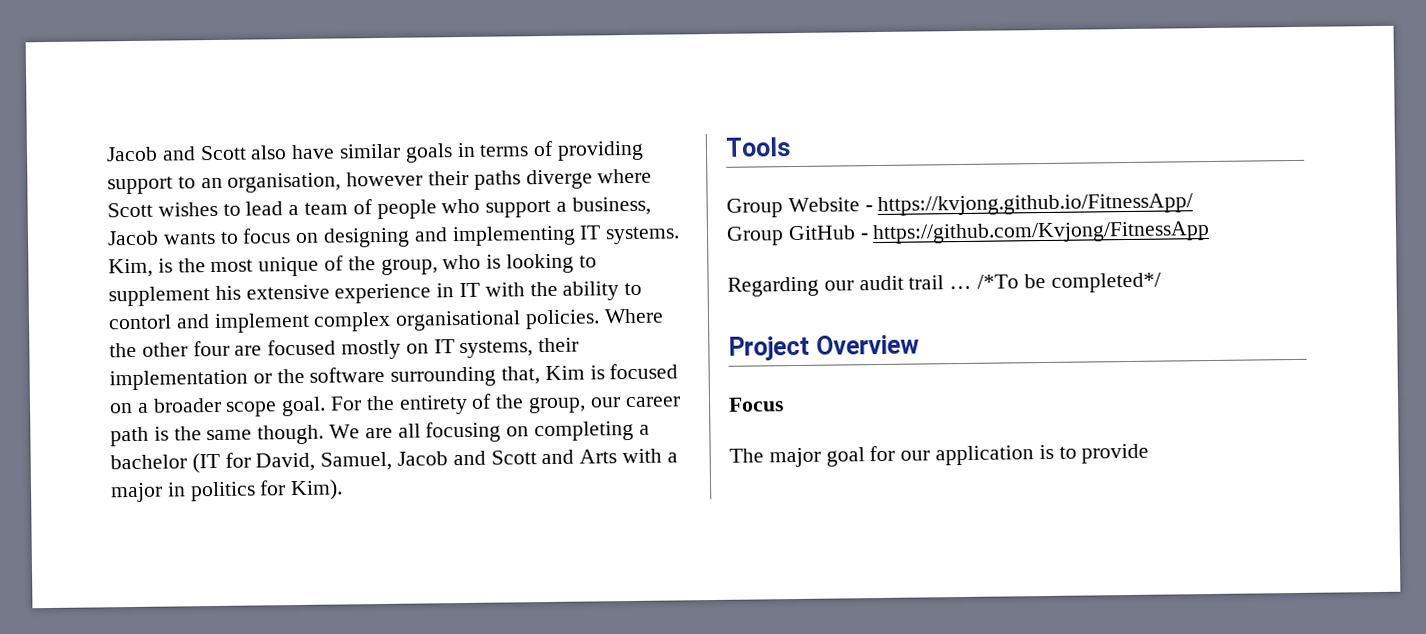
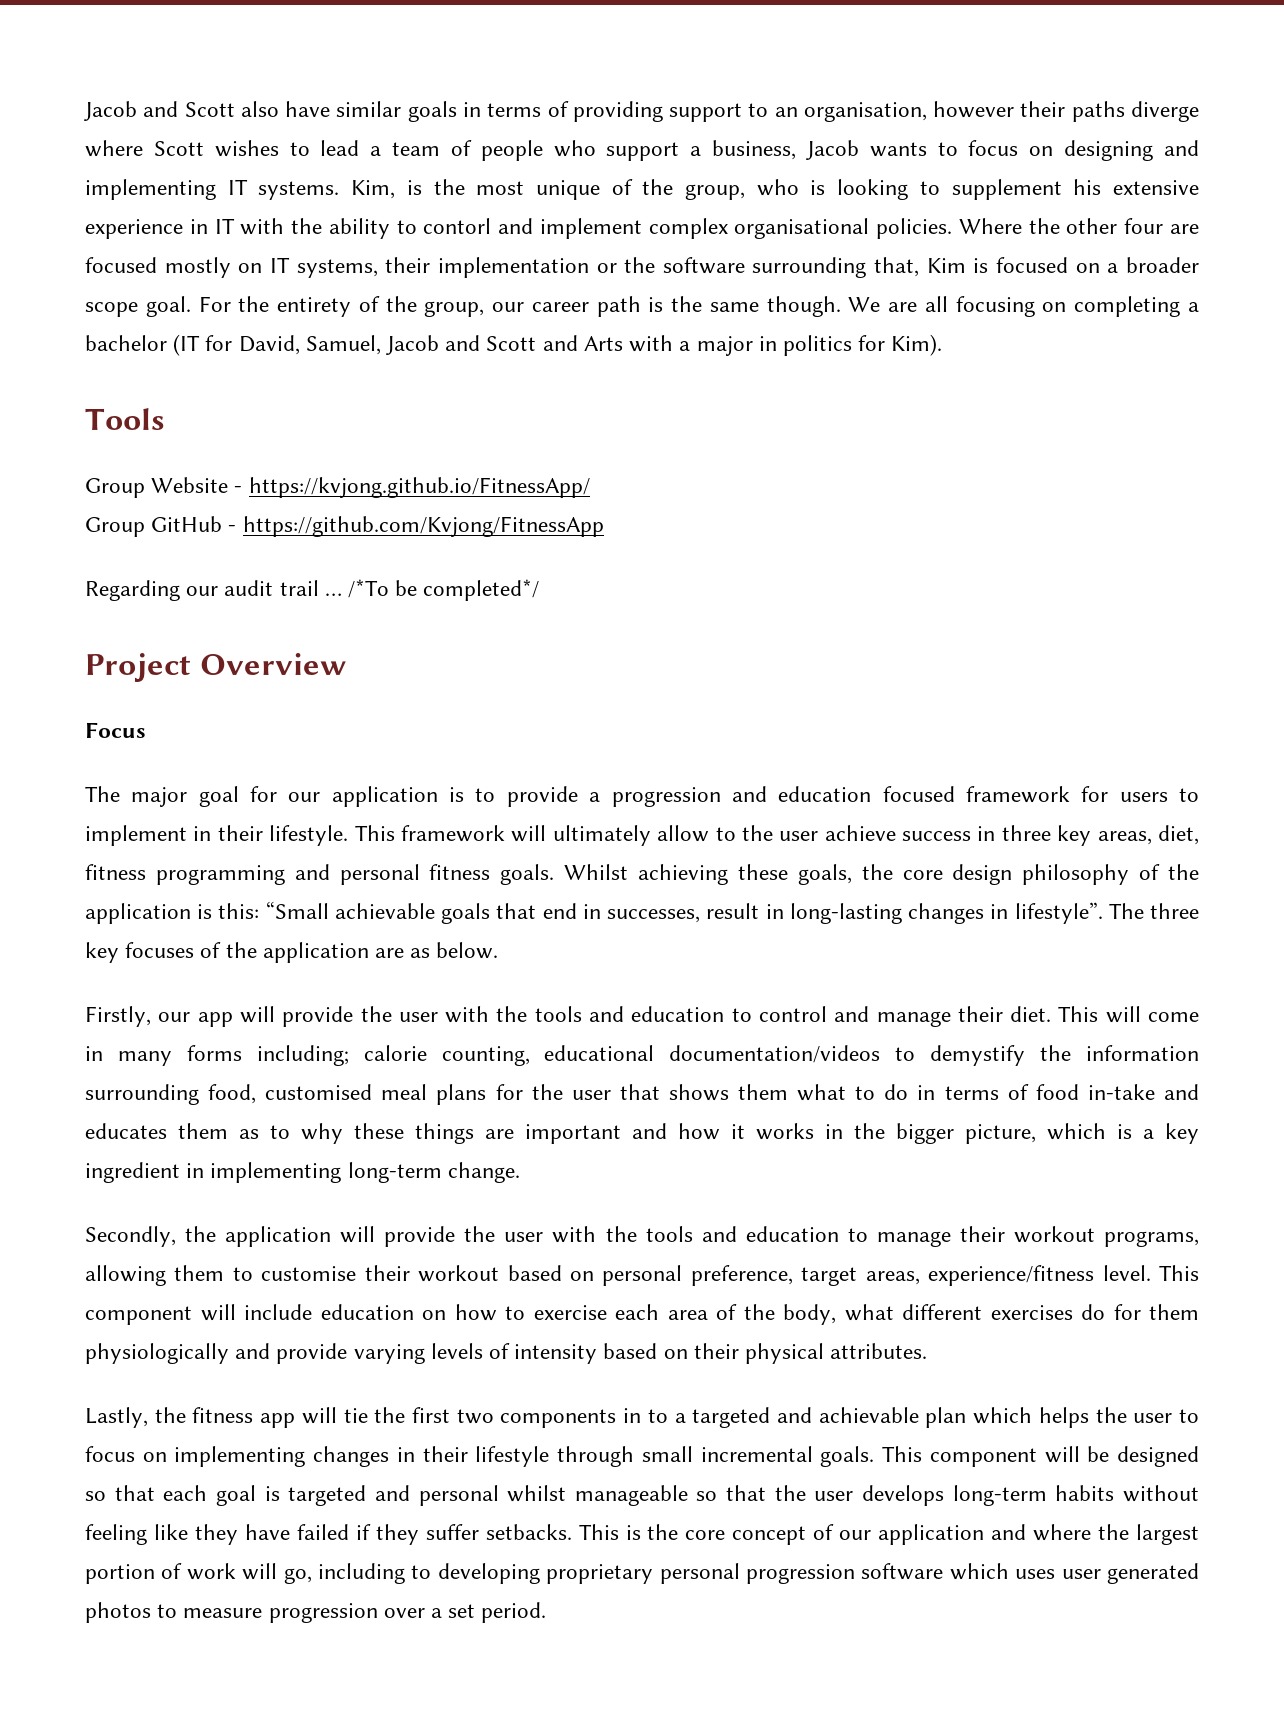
- The major goal for our application is to provide
+ The major goal for our application is to provide a progression and education focused framework for users to implement in their lifestyle. This framework will ultimately allow to the user achieve success in three key areas, diet, fitness programming and personal fitness goals. Whilst achieving these goals, the core design philosophy of the application is this: “Small achievable goals that end in successes, result in long-lasting changes in lifestyle”. The three key focuses of the application are as below.
+ Firstly, our app will provide the user with the tools and education to control and manage their diet. This will come in many forms including; calorie counting, educational documentation/videos to demystify the information surrounding food, customised meal plans for the user that shows them what to do in terms of food in-take and educates them as to why these things are important and how it works in the bigger picture, which is a key ingredient in implementing long-term change.
+ Secondly, the application will provide the user with the tools and education to manage their workout programs, allowing them to customise their workout based on personal preference, target areas, experience/fitness level. This component will include education on how to exercise each area of the body, what different exercises do for them physiologically and provide varying levels of intensity based on their physical attributes.
+ Lastly, the fitness app will tie the first two components in to a targeted and achievable plan which helps the user to focus on implementing changes in their lifestyle through small incremental goals. This component will be designed so that each goal is targeted and personal whilst manageable so that the user develops long-term habits without feeling like they have failed if they suffer setbacks. This is the core concept of our application and where the largest portion of work will go, including to developing proprietary personal progression software which uses user generated photos to measure progression over a set period.

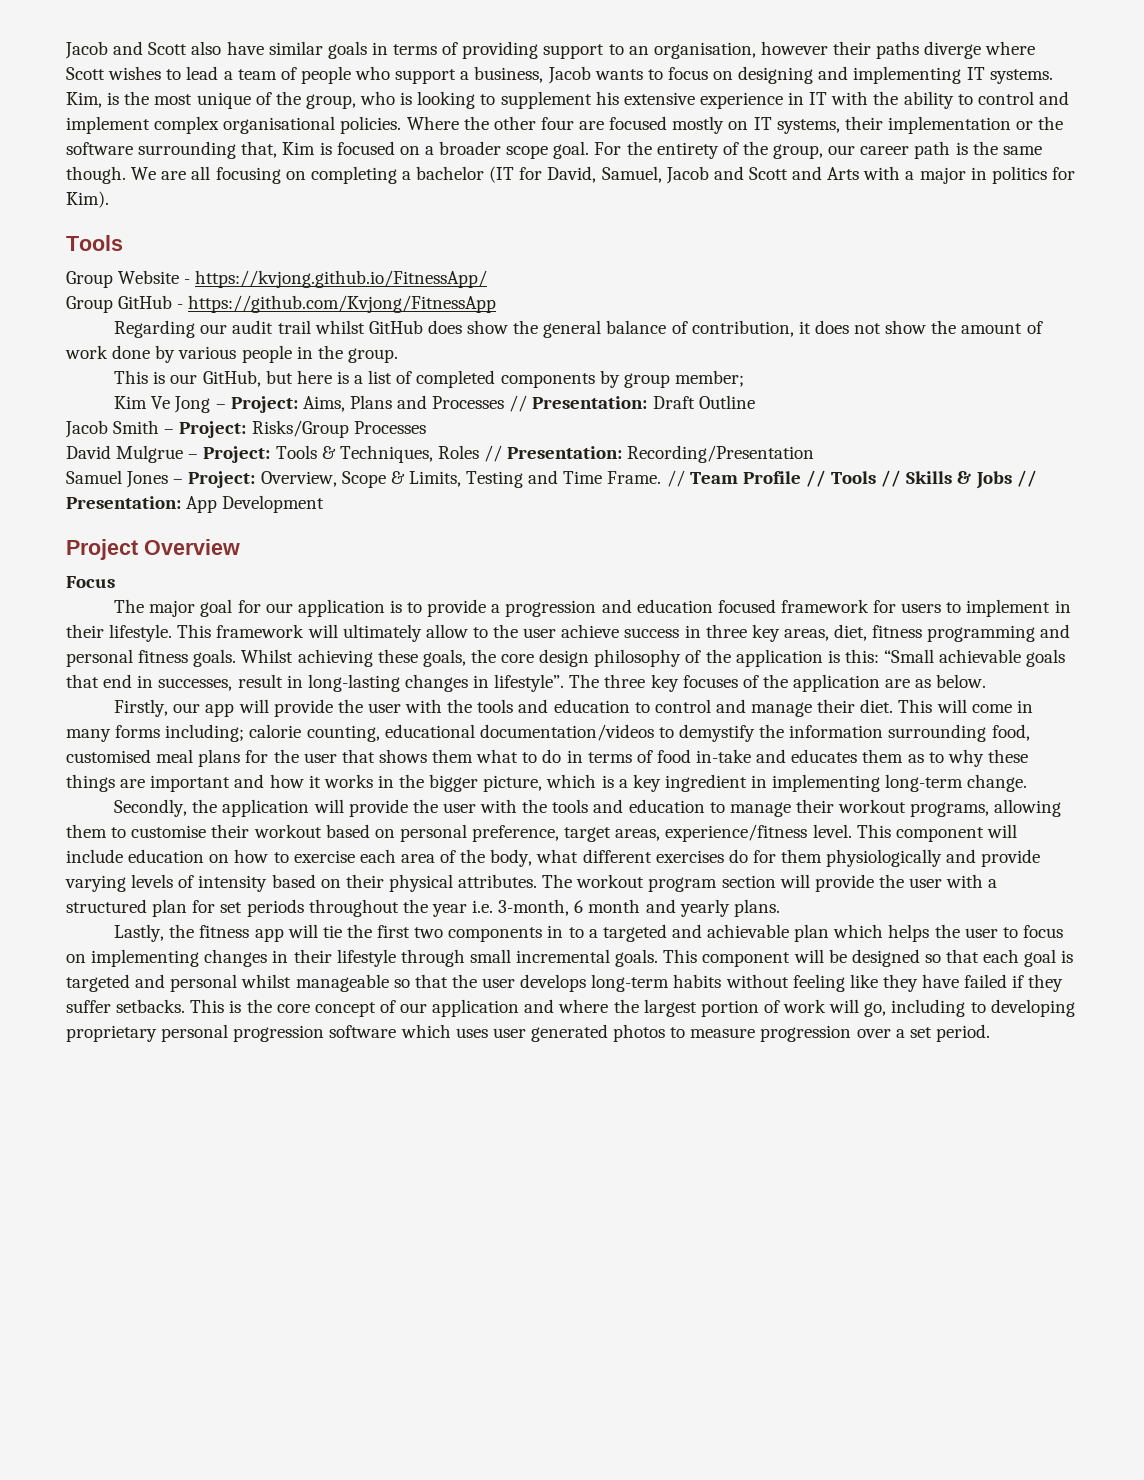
- Kim, is the most unique of the group, who is looking to supplement his extensive experience in IT with the ability to contorl and implement complex organisational policies.
+ Kim, is the most unique of the group, who is looking to supplement his extensive experience in IT with the ability to control and implement complex organisational policies.
- Regarding our audit trail … /*To be completed*/
+ Regarding our audit trail whilst GitHub does show the general balance of contribution, it does not show the amount of work done by various people in the group.
+ This is our GitHub, but here is a list of completed components by group member;
+ Kim Ve Jong – Project: Aims, Plans and Processes // Presentation: Draft Outline
+ Jacob Smith – Project: Risks/Group Processes
+ David Mulgrue – Project: Tools & Techniques, Roles // Presentation: Recording/Presentation
+ Samuel Jones – Project: Overview, Scope & Limits, Testing and Time Frame. // Team Profile // Tools // Skills & Jobs // Presentation: App Development
+ The workout program section will provide the user with a structured plan for set periods throughout the year i.e. 3-month, 6 month and yearly plans.

